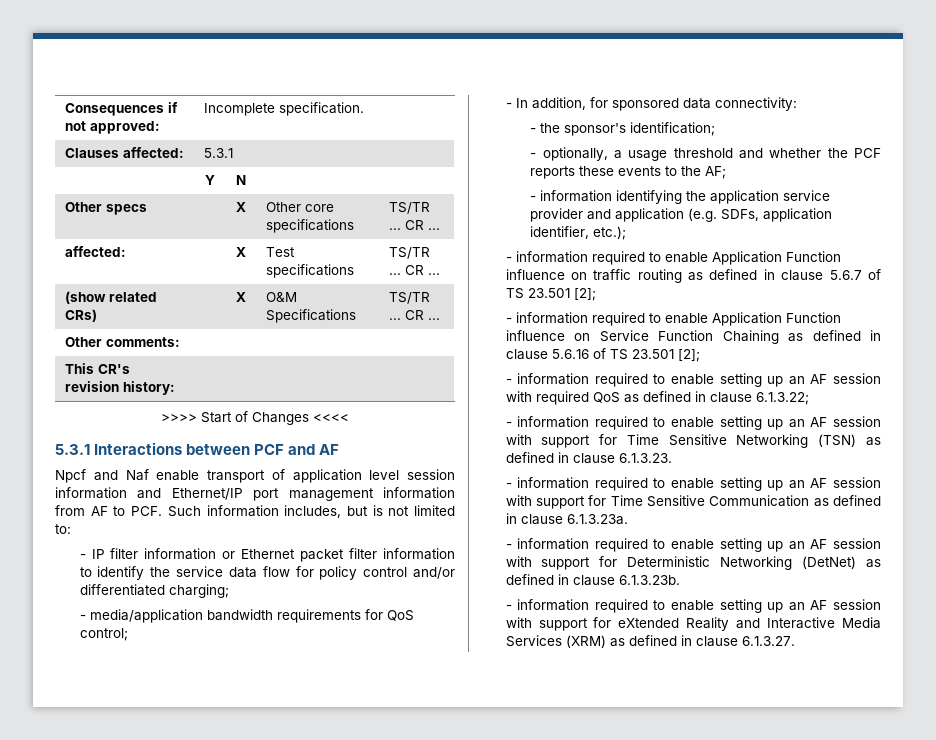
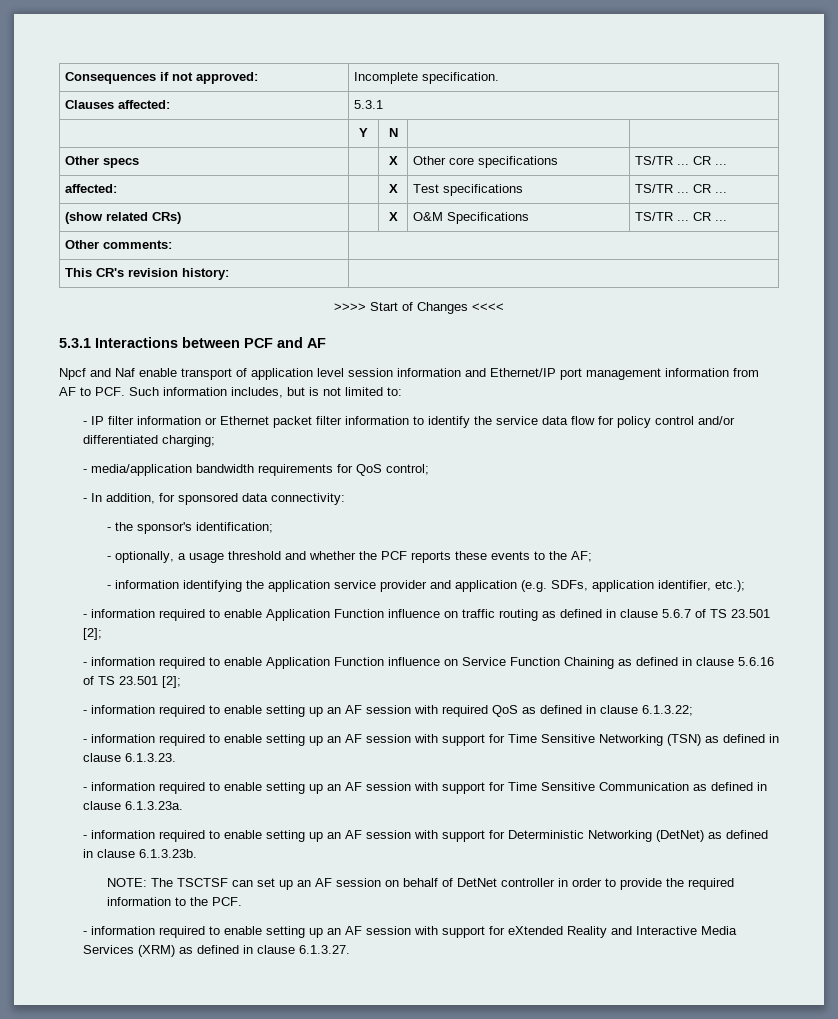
+ NOTE: The TSCTSF can set up an AF session on behalf of DetNet controller in order to provide the required information to the PCF.

